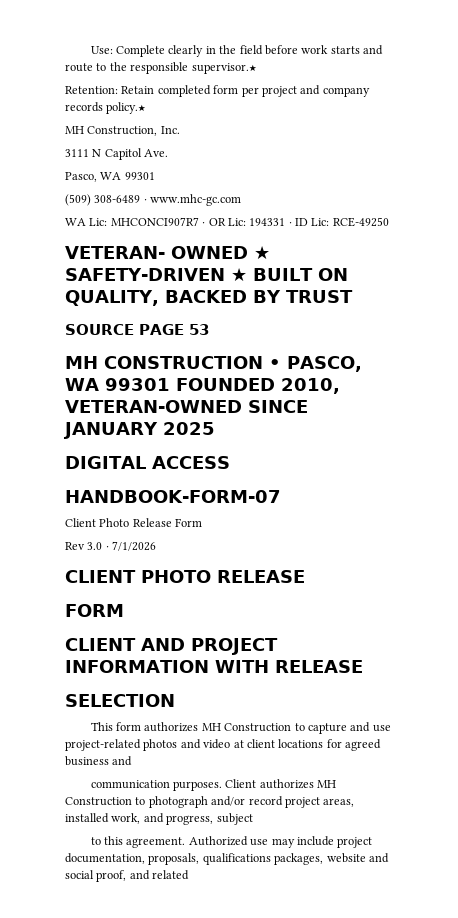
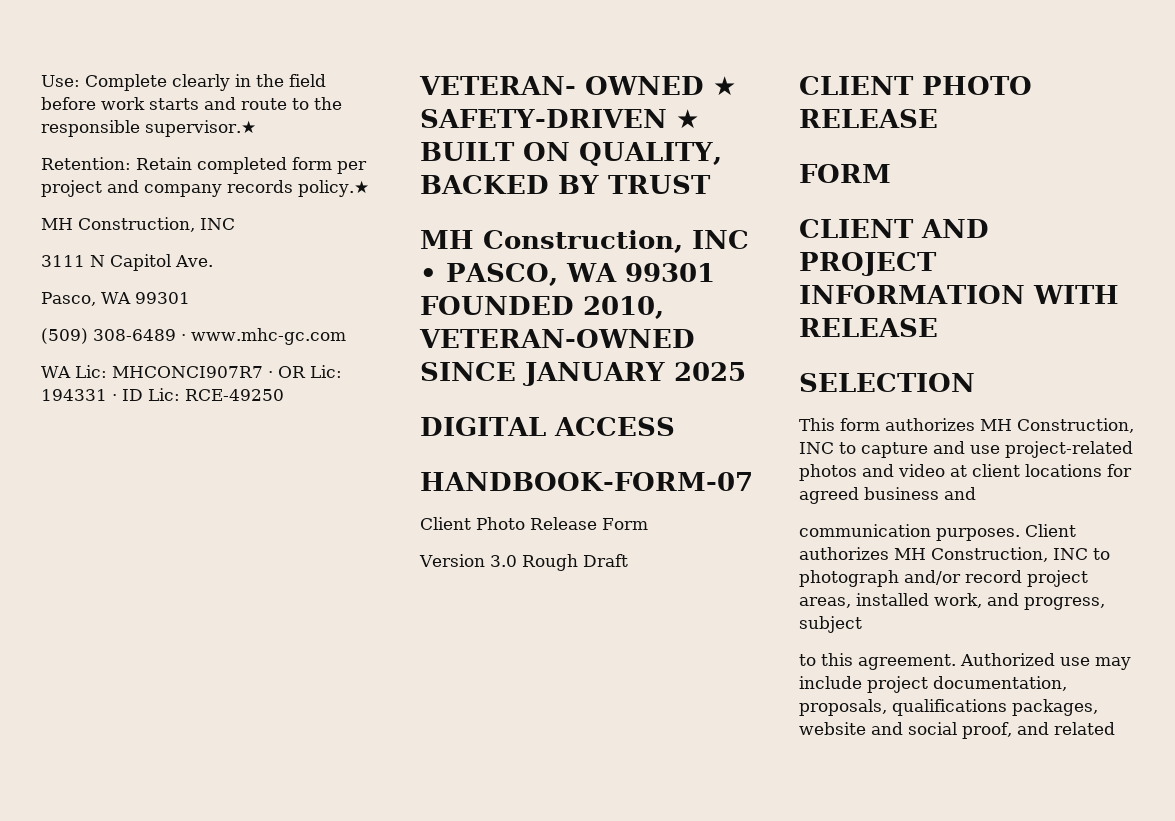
  Retention: Retain completed form per project and company records policy.★
- MH Construction, Inc.
+ MH Construction, INC
- SOURCE PAGE 53
- MH CONSTRUCTION • PASCO, WA 99301 FOUNDED 2010, VETERAN-OWNED SINCE JANUARY 2025
+ MH Construction, INC • PASCO, WA 99301 FOUNDED 2010, VETERAN-OWNED SINCE JANUARY 2025
- Rev 3.0 · 7/1/2026
+ Version 3.0 Rough Draft
- This form authorizes MH Construction to capture and use project-related photos and video at client locations for agreed business and
+ This form authorizes MH Construction, INC to capture and use project-related photos and video at client locations for agreed business and
- Client authorizes MH Construction to photograph and/or record project areas, installed work, and progress, subject
+ Client authorizes MH Construction, INC to photograph and/or record project areas, installed work, and progress, subject

